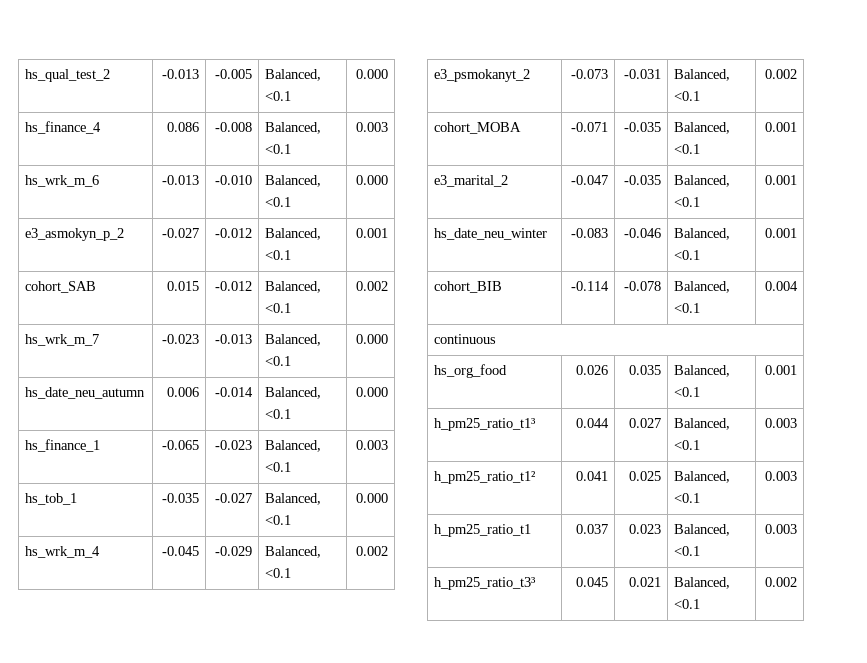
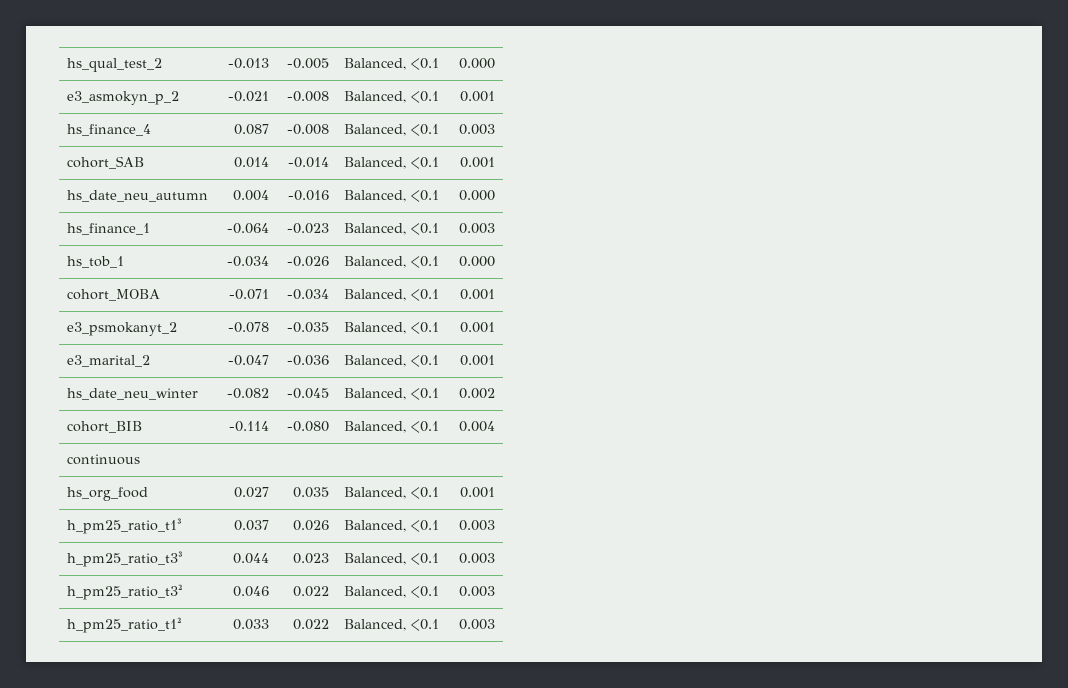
+ e3_asmokyn_p_2 | -0.021 | -0.008 | Balanced, <0.1 | 0.001
- hs_finance_4 | 0.086 | -0.008 | Balanced, <0.1 | 0.003
+ hs_finance_4 | 0.087 | -0.008 | Balanced, <0.1 | 0.003
- hs_wrk_m_6 | -0.013 | -0.010 | Balanced, <0.1 | 0.000
- e3_asmokyn_p_2 | -0.027 | -0.012 | Balanced, <0.1 | 0.001
- cohort_SAB | 0.015 | -0.012 | Balanced, <0.1 | 0.002
- hs_wrk_m_7 | -0.023 | -0.013 | Balanced, <0.1 | 0.000
+ cohort_SAB | 0.014 | -0.014 | Balanced, <0.1 | 0.001
- hs_date_neu_autumn | 0.006 | -0.014 | Balanced, <0.1 | 0.000
+ hs_date_neu_autumn | 0.004 | -0.016 | Balanced, <0.1 | 0.000
- hs_finance_1 | -0.065 | -0.023 | Balanced, <0.1 | 0.003
+ hs_finance_1 | -0.064 | -0.023 | Balanced, <0.1 | 0.003
- hs_tob_1 | -0.035 | -0.027 | Balanced, <0.1 | 0.000
- hs_wrk_m_4 | -0.045 | -0.029 | Balanced, <0.1 | 0.002
+ hs_tob_1 | -0.034 | -0.026 | Balanced, <0.1 | 0.000
+ cohort_MOBA | -0.071 | -0.034 | Balanced, <0.1 | 0.001
- e3_psmokanyt_2 | -0.073 | -0.031 | Balanced, <0.1 | 0.002
- cohort_MOBA | -0.071 | -0.035 | Balanced, <0.1 | 0.001
+ e3_psmokanyt_2 | -0.078 | -0.035 | Balanced, <0.1 | 0.001
- e3_marital_2 | -0.047 | -0.035 | Balanced, <0.1 | 0.001
+ e3_marital_2 | -0.047 | -0.036 | Balanced, <0.1 | 0.001
- hs_date_neu_winter | -0.083 | -0.046 | Balanced, <0.1 | 0.001
+ hs_date_neu_winter | -0.082 | -0.045 | Balanced, <0.1 | 0.002
- cohort_BIB | -0.114 | -0.078 | Balanced, <0.1 | 0.004
+ cohort_BIB | -0.114 | -0.080 | Balanced, <0.1 | 0.004
- hs_org_food | 0.026 | 0.035 | Balanced, <0.1 | 0.001
+ hs_org_food | 0.027 | 0.035 | Balanced, <0.1 | 0.001
- h_pm25_ratio_t1³ | 0.044 | 0.027 | Balanced, <0.1 | 0.003
+ h_pm25_ratio_t1³ | 0.037 | 0.026 | Balanced, <0.1 | 0.003
+ h_pm25_ratio_t3³ | 0.044 | 0.023 | Balanced, <0.1 | 0.003
+ h_pm25_ratio_t3² | 0.046 | 0.022 | Balanced, <0.1 | 0.003
- h_pm25_ratio_t1² | 0.041 | 0.025 | Balanced, <0.1 | 0.003
- h_pm25_ratio_t1 | 0.037 | 0.023 | Balanced, <0.1 | 0.003
- h_pm25_ratio_t3³ | 0.045 | 0.021 | Balanced, <0.1 | 0.002
+ h_pm25_ratio_t1² | 0.033 | 0.022 | Balanced, <0.1 | 0.003

